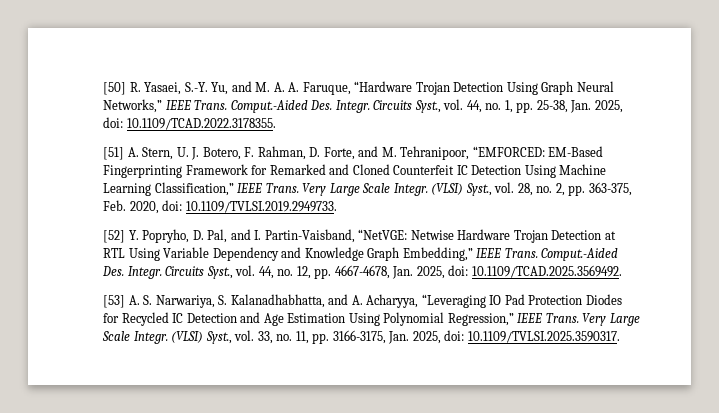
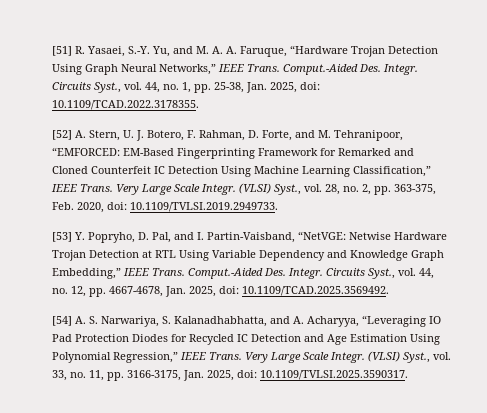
- [50] R. Yasaei, S.-Y. Yu, and M. A. A. Faruque, “Hardware Trojan Detection Using Graph Neural Networks,” IEEE Trans.
+ [51] R. Yasaei, S.-Y. Yu, and M. A. A. Faruque, “Hardware Trojan Detection Using Graph Neural Networks,” IEEE Trans.
- [51] A. Stern, U. J. Botero, F. Rahman, D. Forte, and M. Tehranipoor, “EMFORCED: EM-Based Fingerprinting Framework for Remarked and Cloned Counterfeit IC Detection Using Machine Learning Classification,” IEEE Trans.
+ [52] A. Stern, U. J. Botero, F. Rahman, D. Forte, and M. Tehranipoor, “EMFORCED: EM-Based Fingerprinting Framework for Remarked and Cloned Counterfeit IC Detection Using Machine Learning Classification,” IEEE Trans.
- [52] Y. Popryho, D. Pal, and I. Partin-Vaisband, “NetVGE: Netwise Hardware Trojan Detection at RTL Using Variable Dependency and Knowledge Graph Embedding,” IEEE Trans.
+ [53] Y. Popryho, D. Pal, and I. Partin-Vaisband, “NetVGE: Netwise Hardware Trojan Detection at RTL Using Variable Dependency and Knowledge Graph Embedding,” IEEE Trans.
- [53] A. S. Narwariya, S. Kalanadhabhatta, and A. Acharyya, “Leveraging IO Pad Protection Diodes for Recycled IC Detection and Age Estimation Using Polynomial Regression,” IEEE Trans.
+ [54] A. S. Narwariya, S. Kalanadhabhatta, and A. Acharyya, “Leveraging IO Pad Protection Diodes for Recycled IC Detection and Age Estimation Using Polynomial Regression,” IEEE Trans.

